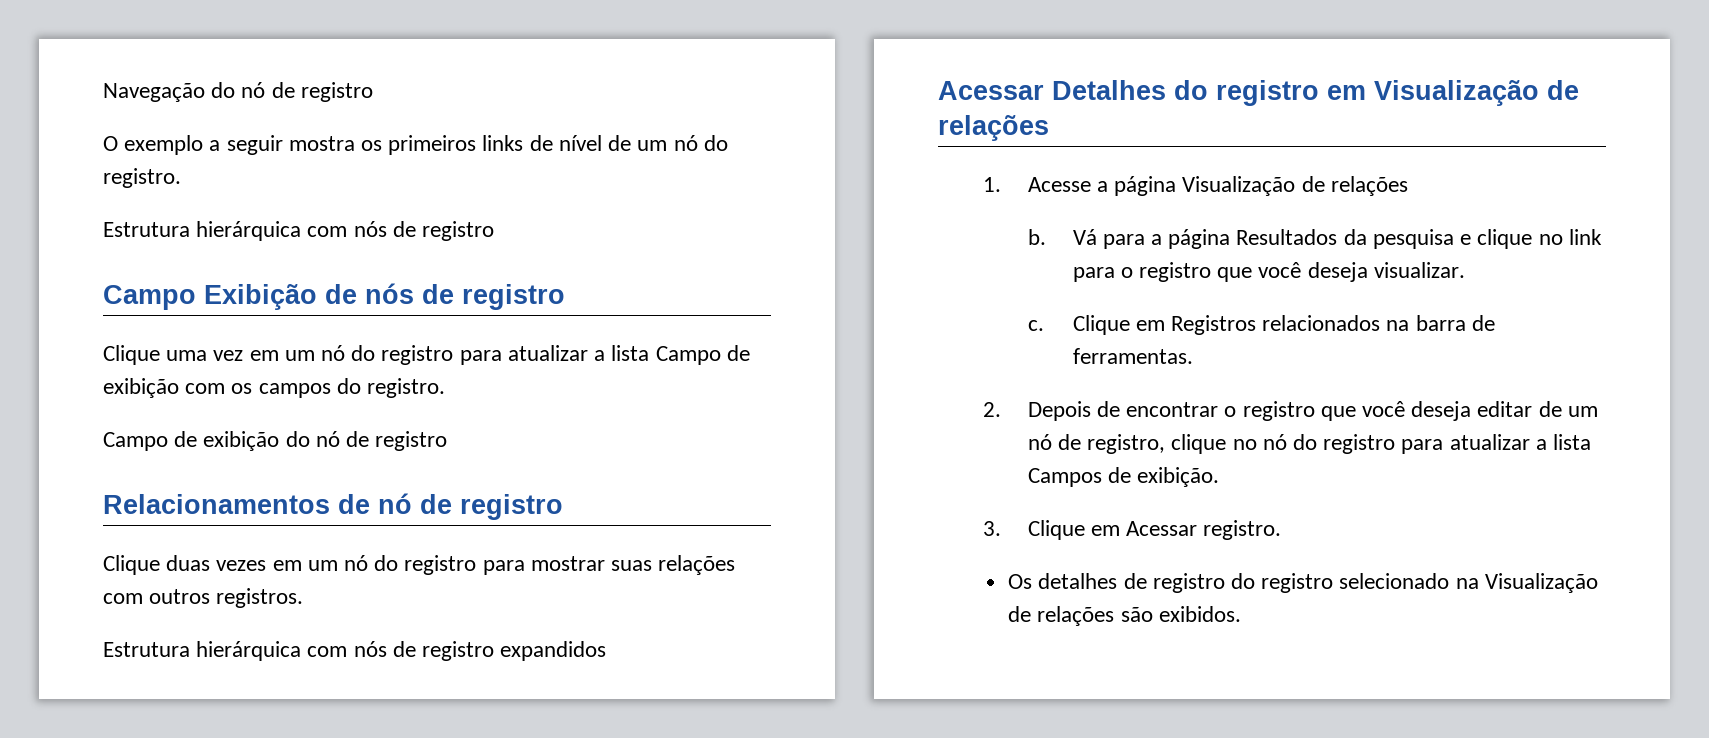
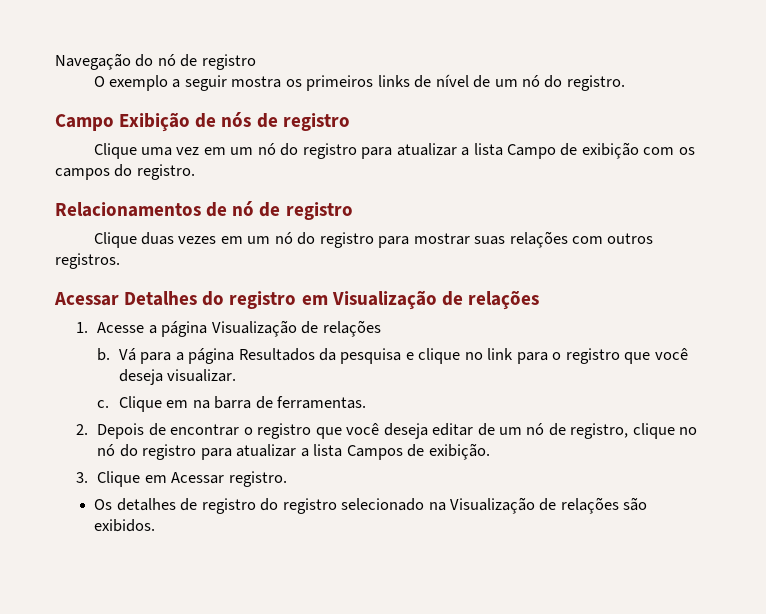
  O exemplo a seguir mostra os primeiros links de nível de um nó do registro.
- Estrutura hierárquica com nós de registro
- Campo de exibição do nó de registro
- Estrutura hierárquica com nós de registro expandidos
- Clique em Registros relacionados na barra de ferramentas.
+ Clique em na barra de ferramentas.

